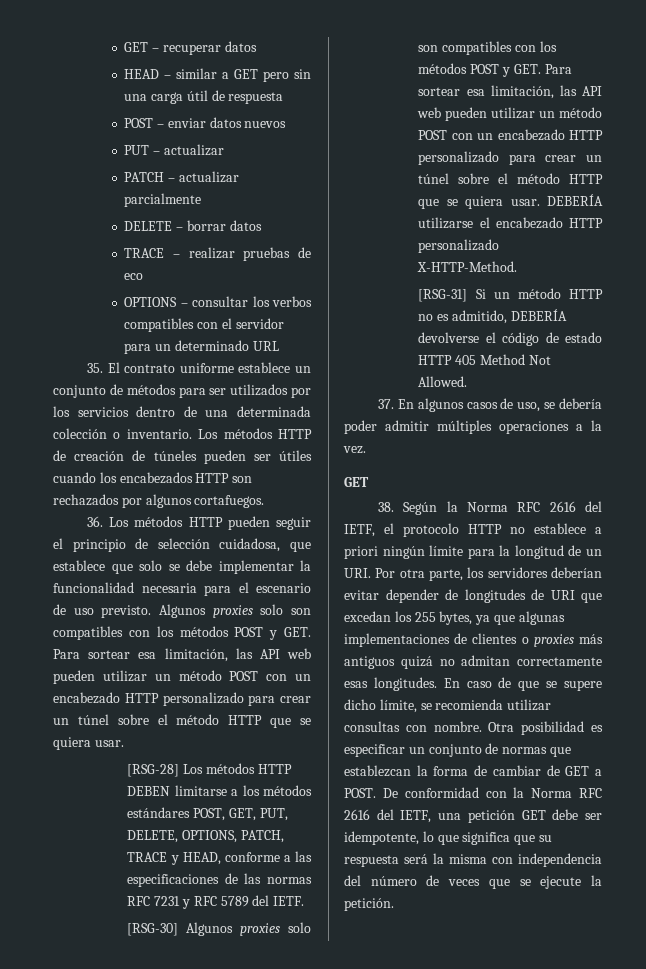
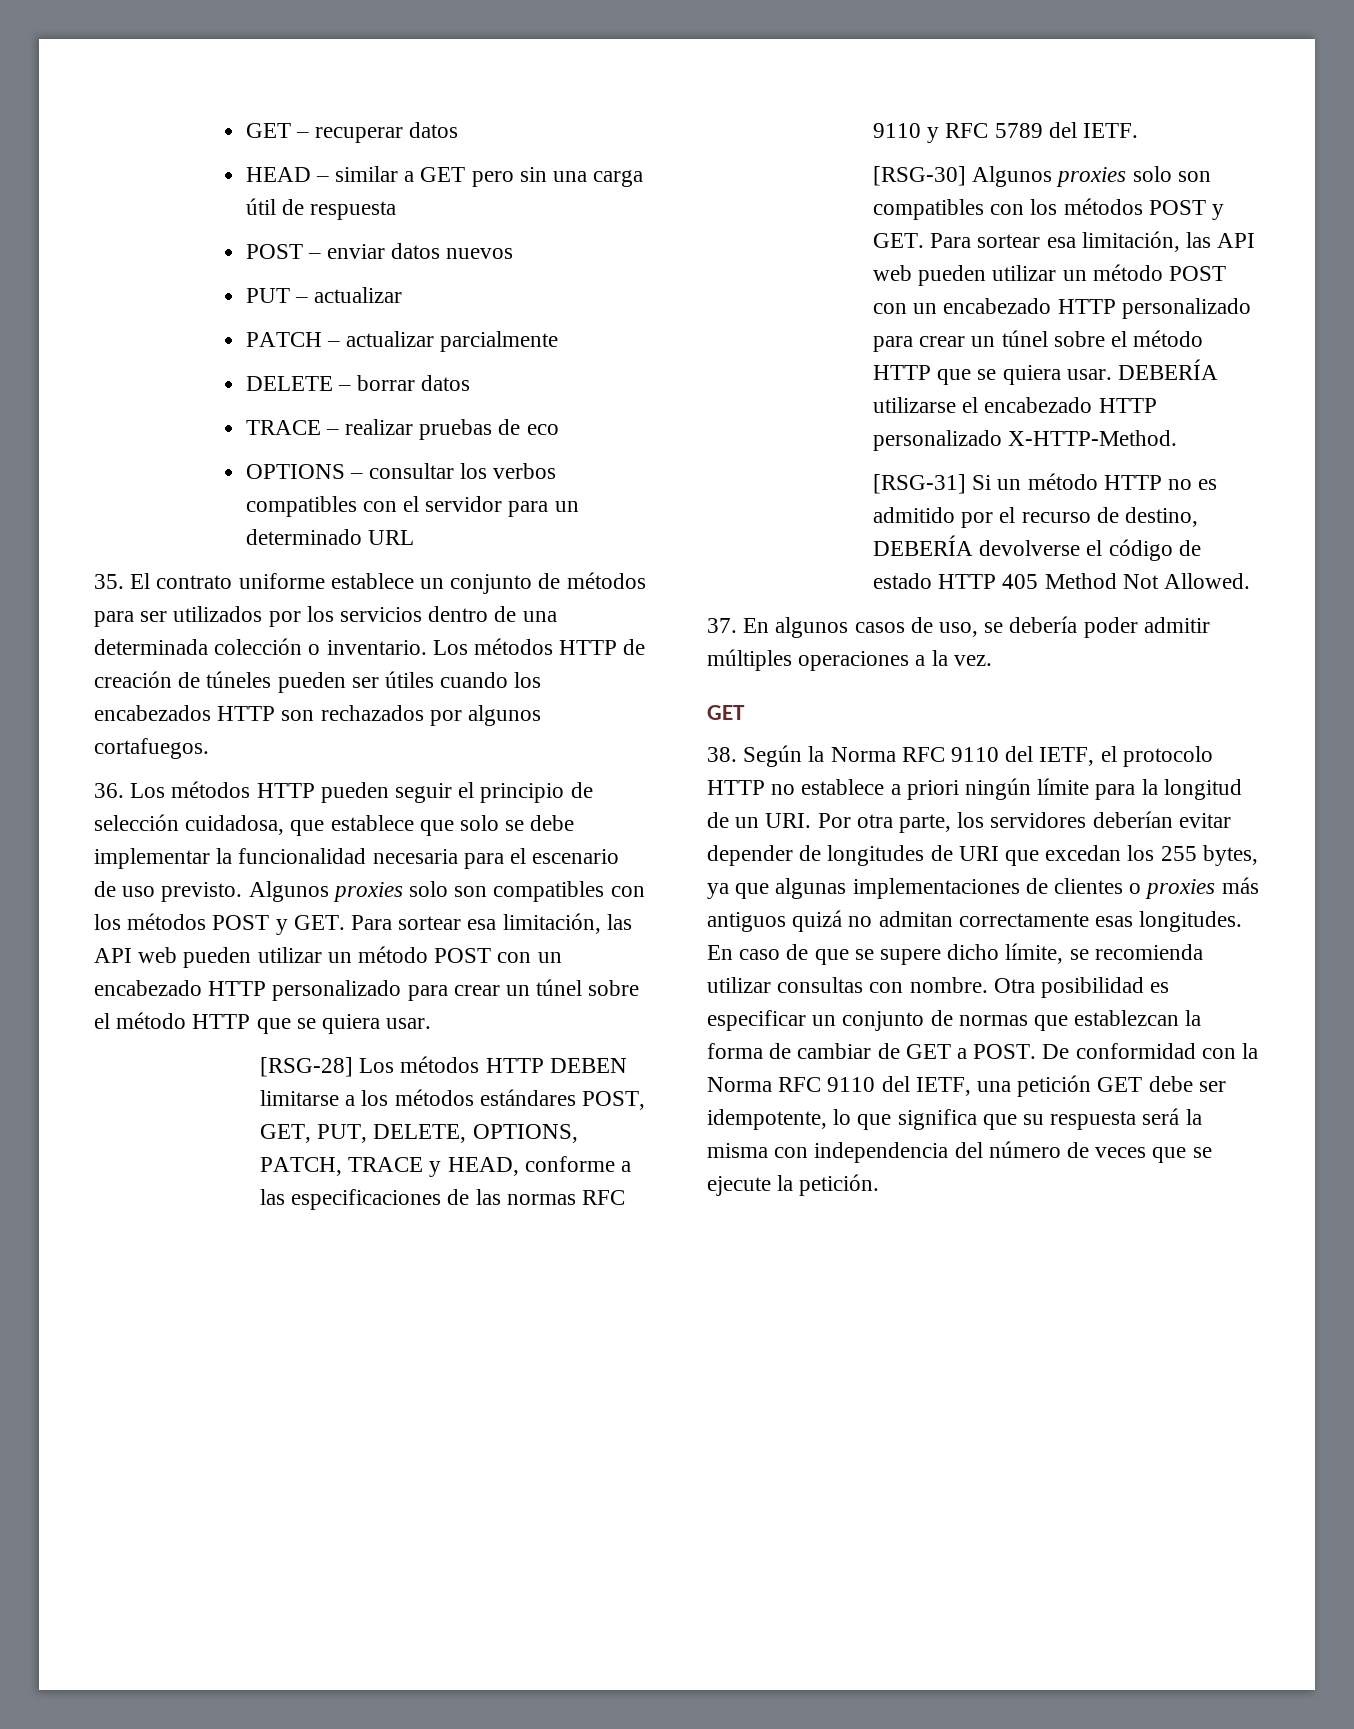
- [RSG-28] Los métodos HTTP DEBEN limitarse a los métodos estándares POST, GET, PUT, DELETE, OPTIONS, PATCH, TRACE y HEAD, conforme a las especificaciones de las normas RFC 7231 y RFC 5789 del IETF.
+ [RSG-28] Los métodos HTTP DEBEN limitarse a los métodos estándares POST, GET, PUT, DELETE, OPTIONS, PATCH, TRACE y HEAD, conforme a las especificaciones de las normas RFC 9110 y RFC 5789 del IETF.
- [RSG-31] Si un método HTTP no es admitido, DEBERÍA devolverse el código de estado HTTP 405 Method Not Allowed.
+ [RSG-31] Si un método HTTP no es admitido por el recurso de destino, DEBERÍA devolverse el código de estado HTTP 405 Method Not Allowed.
- 38. Según la Norma RFC 2616 del IETF, el protocolo HTTP no establece a priori ningún límite para la longitud de un URI. Por otra parte, los servidores deberían evitar depender de longitudes de URI que excedan los 255 bytes, ya que algunas implementaciones de clientes o proxies más antiguos quizá no admitan correctamente esas longitudes.
+ 38. Según la Norma RFC 9110 del IETF, el protocolo HTTP no establece a priori ningún límite para la longitud de un URI. Por otra parte, los servidores deberían evitar depender de longitudes de URI que excedan los 255 bytes, ya que algunas implementaciones de clientes o proxies más antiguos quizá no admitan correctamente esas longitudes.
- De conformidad con la Norma RFC 2616 del IETF, una petición GET debe ser idempotente, lo que significa que su respuesta será la misma con independencia del número de veces que se ejecute la petición.
+ De conformidad con la Norma RFC 9110 del IETF, una petición GET debe ser idempotente, lo que significa que su respuesta será la misma con independencia del número de veces que se ejecute la petición.

